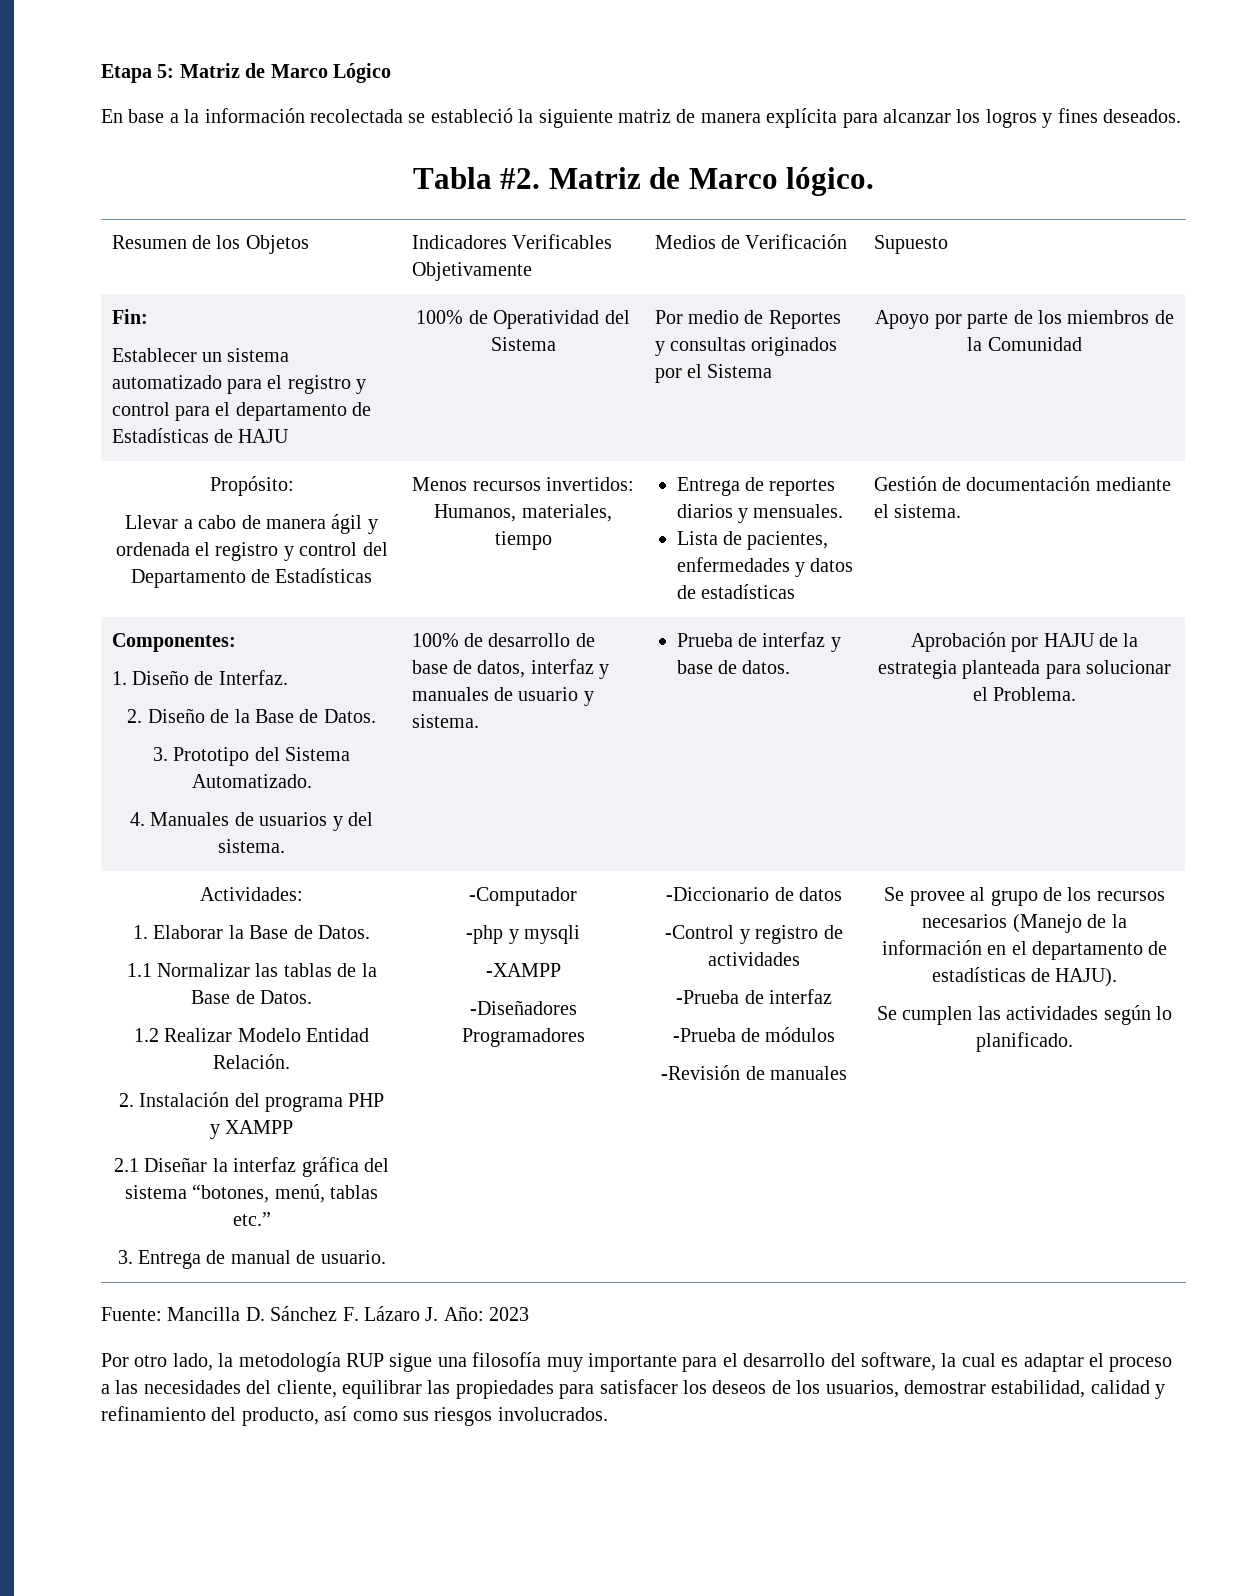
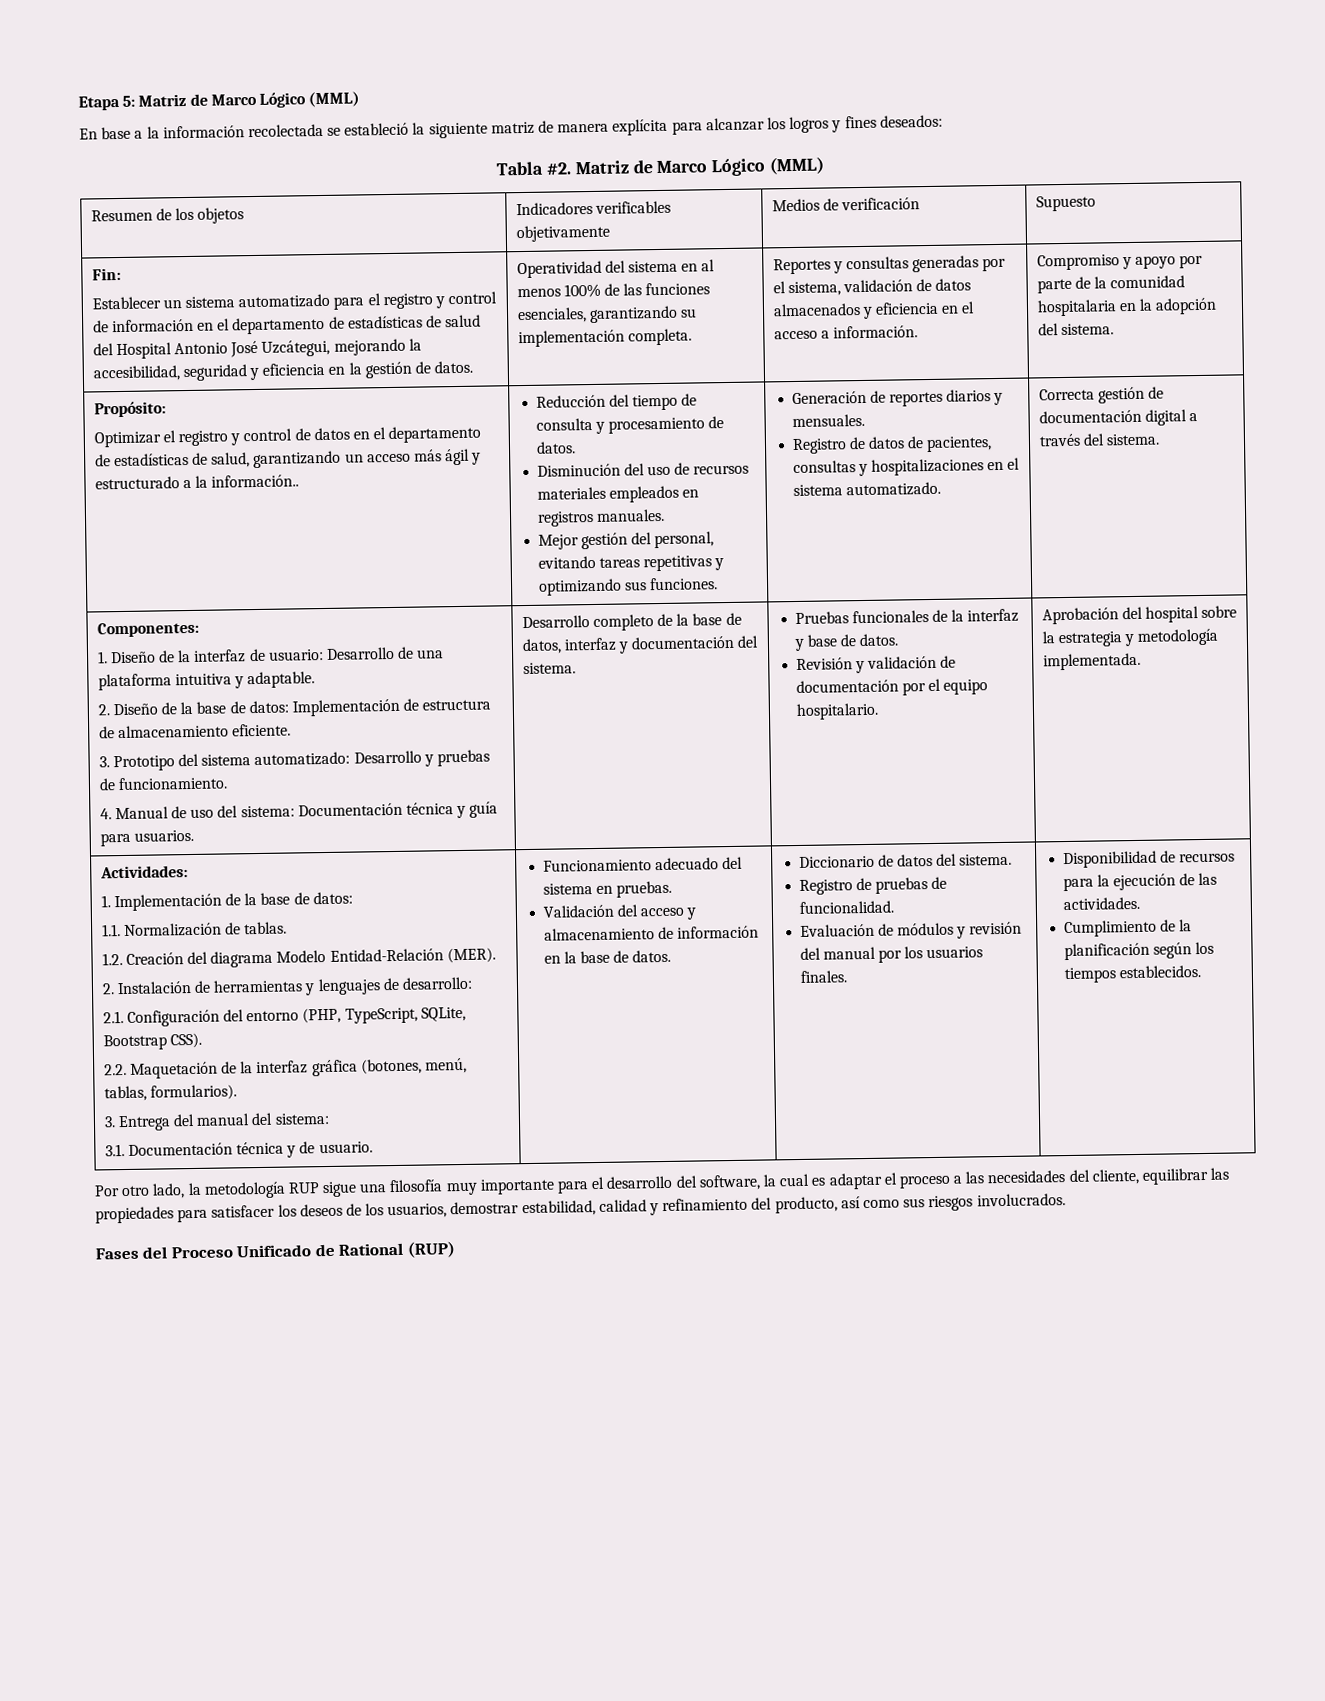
- Etapa 5: Matriz de Marco Lógico
+ Etapa 5: Matriz de Marco Lógico (MML)
- En base a la información recolectada se estableció la siguiente matriz de manera explícita para alcanzar los logros y fines deseados.
+ En base a la información recolectada se estableció la siguiente matriz de manera explícita para alcanzar los logros y fines deseados:
- Tabla #2. Matriz de Marco lógico.
+ Tabla #2. Matriz de Marco Lógico (MML)
- Resumen de los Objetos | Indicadores Verificables Objetivamente | Medios de Verificación | Supuesto
+ Resumen de los objetos | Indicadores verificables objetivamente | Medios de verificación | Supuesto
- Establecer un sistema automatizado para el registro y control para el departamento de Estadísticas de HAJU | 100% de Operatividad del Sistema | Por medio de Reportes y consultas originados por el Sistema | Apoyo por parte de los miembros de la Comunidad
+ Establecer un sistema automatizado para el registro y control de información en el departamento de estadísticas de salud del Hospital Antonio José Uzcátegui, mejorando la accesibilidad, seguridad y eficiencia en la gestión de datos. | Operatividad del sistema en al menos 100% de las funciones esenciales, garantizando su implementación completa. | Reportes y consultas generadas por el sistema, validación de datos almacenados y eficiencia en el acceso a información. | Compromiso y apoyo por parte de la comunidad hospitalaria en la adopción del sistema.
  Propósito:
- Llevar a cabo de manera ágil y ordenada el registro y control del Departamento de Estadísticas | Menos recursos invertidos: Humanos, materiales, tiempo | Entrega de reportes diarios y mensuales.
+ Optimizar el registro y control de datos en el departamento de estadísticas de salud, garantizando un acceso más ágil y estructurado a la información.. | Reducción del tiempo de consulta y procesamiento de datos.
+ Disminución del uso de recursos materiales empleados en registros manuales.
+ Mejor gestión del personal, evitando tareas repetitivas y optimizando sus funciones. | Generación de reportes diarios y mensuales.
- Lista de pacientes, enfermedades y datos de estadísticas | Gestión de documentación mediante el sistema.
+ Registro de datos de pacientes, consultas y hospitalizaciones en el sistema automatizado. | Correcta gestión de documentación digital a través del sistema.
- 1. Diseño de Interfaz.
- 2. Diseño de la Base de Datos.
- 3. Prototipo del Sistema Automatizado.
- 4. Manuales de usuarios y del sistema. | 100% de desarrollo de base de datos, interfaz y manuales de usuario y sistema. | Prueba de interfaz y base de datos.
+ 1. Diseño de la interfaz de usuario: Desarrollo de una plataforma intuitiva y adaptable.
+ 2. Diseño de la base de datos: Implementación de estructura de almacenamiento eficiente.
+ 3. Prototipo del sistema automatizado: Desarrollo y pruebas de funcionamiento.
+ 4. Manual de uso del sistema: Documentación técnica y guía para usuarios. | Desarrollo completo de la base de datos, interfaz y documentación del sistema. | Pruebas funcionales de la interfaz y base de datos.
- Aprobación por HAJU de la estrategia planteada para solucionar el Problema.
+ Revisión y validación de documentación por el equipo hospitalario. | Aprobación del hospital sobre la estrategia y metodología implementada.
  Actividades:
- 1. Elaborar la Base de Datos.
- 1.1 Normalizar las tablas de la Base de Datos.
- 1.2 Realizar Modelo Entidad Relación.
- 2. Instalación del programa PHP y XAMPP
- 2.1 Diseñar la interfaz gráfica del sistema “botones, menú, tablas etc.”
- 3. Entrega de manual de usuario. | -Computador
- -php y mysqli
- -XAMPP
- -Diseñadores Programadores | -Diccionario de datos
- -Control y registro de actividades
- -Prueba de interfaz
- -Prueba de módulos
- -Revisión de manuales | Se provee al grupo de los recursos necesarios (Manejo de la información en el departamento de estadísticas de HAJU).
- Se cumplen las actividades según lo planificado.
- Fuente: Mancilla D. Sánchez F. Lázaro J. Año: 2023
+ 1. Implementación de la base de datos:
+ 1.1. Normalización de tablas.
+ 1.2. Creación del diagrama Modelo Entidad-Relación (MER).
+ 2. Instalación de herramientas y lenguajes de desarrollo:
+ 2.1. Configuración del entorno (PHP, TypeScript, SQLite, Bootstrap CSS).
+ 2.2. Maquetación de la interfaz gráfica (botones, menú, tablas, formularios).
+ 3. Entrega del manual del sistema:
+ 3.1. Documentación técnica y de usuario. | Funcionamiento adecuado del sistema en pruebas.
+ Validación del acceso y almacenamiento de información en la base de datos. | Diccionario de datos del sistema.
+ Registro de pruebas de funcionalidad.
+ Evaluación de módulos y revisión del manual por los usuarios finales. | Disponibilidad de recursos para la ejecución de las actividades.
+ Cumplimiento de la planificación según los tiempos establecidos.
+ Fases del Proceso Unificado de Rational (RUP)

